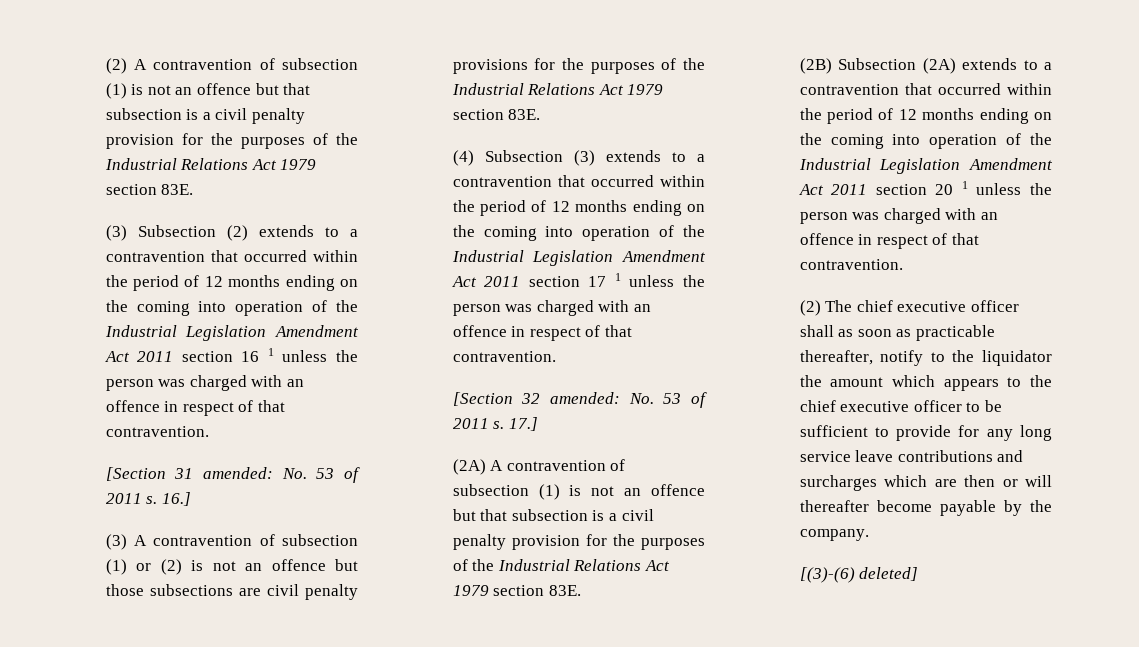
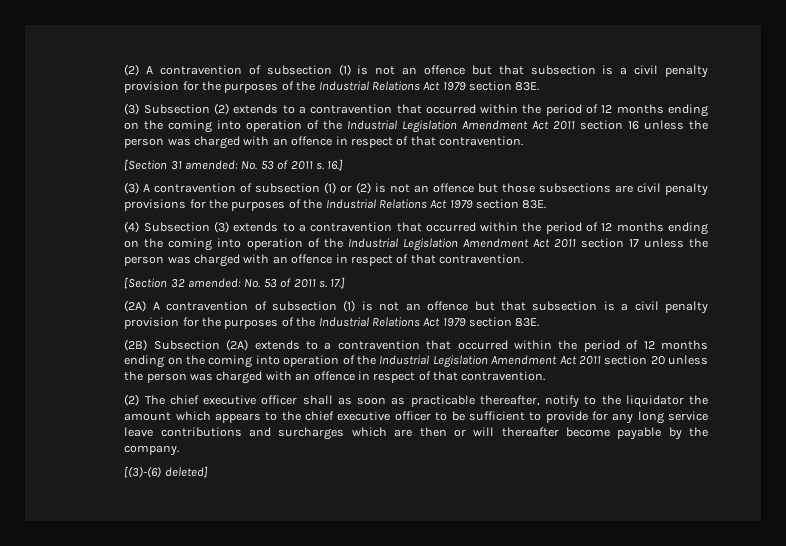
- (3) Subsection (2) extends to a contravention that occurred within the period of 12 months ending on the coming into operation of the Industrial Legislation Amendment Act 2011 section 16 1 unless the person was charged with an offence in respect of that contravention.
+ (3) Subsection (2) extends to a contravention that occurred within the period of 12 months ending on the coming into operation of the Industrial Legislation Amendment Act 2011 section 16 unless the person was charged with an offence in respect of that contravention.
- (4) Subsection (3) extends to a contravention that occurred within the period of 12 months ending on the coming into operation of the Industrial Legislation Amendment Act 2011 section 17 1 unless the person was charged with an offence in respect of that contravention.
+ (4) Subsection (3) extends to a contravention that occurred within the period of 12 months ending on the coming into operation of the Industrial Legislation Amendment Act 2011 section 17 unless the person was charged with an offence in respect of that contravention.
- (2B) Subsection (2A) extends to a contravention that occurred within the period of 12 months ending on the coming into operation of the Industrial Legislation Amendment Act 2011 section 20 1 unless the person was charged with an offence in respect of that contravention.
+ (2B) Subsection (2A) extends to a contravention that occurred within the period of 12 months ending on the coming into operation of the Industrial Legislation Amendment Act 2011 section 20 unless the person was charged with an offence in respect of that contravention.

